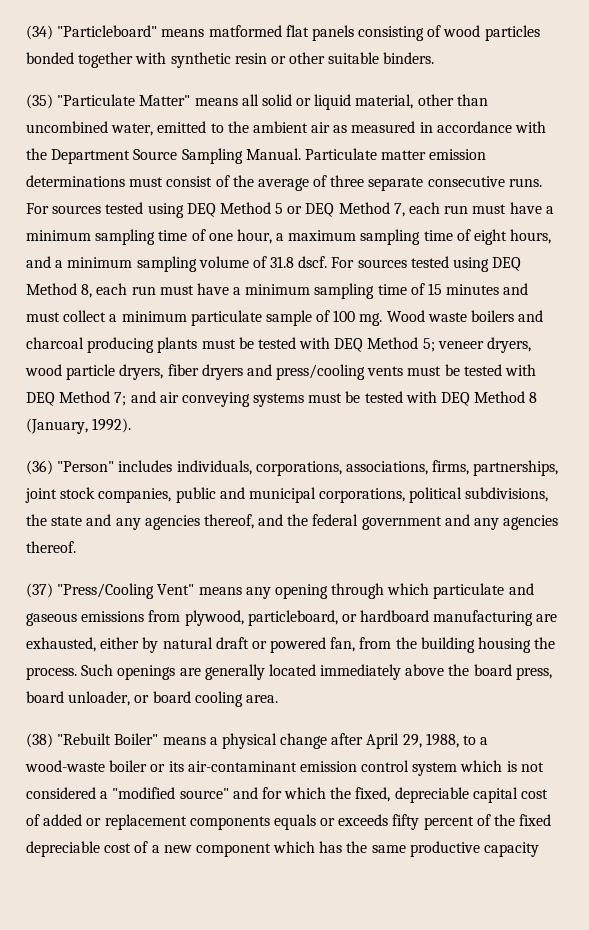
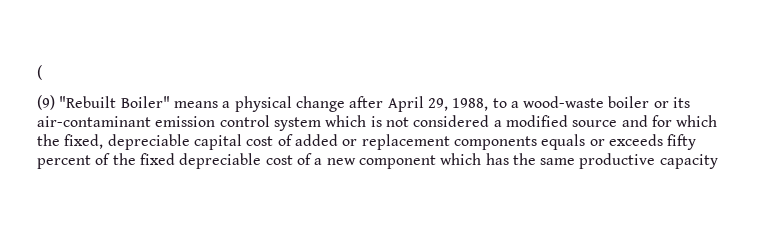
- (34) "Particleboard" means matformed flat panels consisting of wood particles bonded together with synthetic resin or other suitable binders.
- (35) "Particulate Matter" means all solid or liquid material, other than uncombined water, emitted to the ambient air as measured in accordance with the Department Source Sampling Manual. Particulate matter emission determinations must consist of the average of three separate consecutive runs. For sources tested using DEQ Method 5 or DEQ Method 7, each run must have a minimum sampling time of one hour, a maximum sampling time of eight hours, and a minimum sampling volume of 31.8 dscf. For sources tested using DEQ Method 8, each run must have a minimum sampling time of 15 minutes and must collect a minimum particulate sample of 100 mg. Wood waste boilers and charcoal producing plants must be tested with DEQ Method 5; veneer dryers, wood particle dryers, fiber dryers and press/cooling vents must be tested with DEQ Method 7; and air conveying systems must be tested with DEQ Method 8 (January, 1992).
- (36) "Person" includes individuals, corporations, associations, firms, partnerships, joint stock companies, public and municipal corporations, political subdivisions, the state and any agencies thereof, and the federal government and any agencies thereof.
- (37) "Press/Cooling Vent" means any opening through which particulate and gaseous emissions from plywood, particleboard, or hardboard manufacturing are exhausted, either by natural draft or powered fan, from the building housing the process. Such openings are generally located immediately above the board press, board unloader, or board cooling area.
- (38) "Rebuilt Boiler" means a physical change after April 29, 1988, to a wood-waste boiler or its air-contaminant emission control system which is not considered a "modified source" and for which the fixed, depreciable capital cost of added or replacement components equals or exceeds fifty percent of the fixed depreciable cost of a new component which has the same productive capacity
+ (
+ (9) "Rebuilt Boiler" means a physical change after April 29, 1988, to a wood-waste boiler or its air-contaminant emission control system which is not considered a modified source and for which the fixed, depreciable capital cost of added or replacement components equals or exceeds fifty percent of the fixed depreciable cost of a new component which has the same productive capacity

